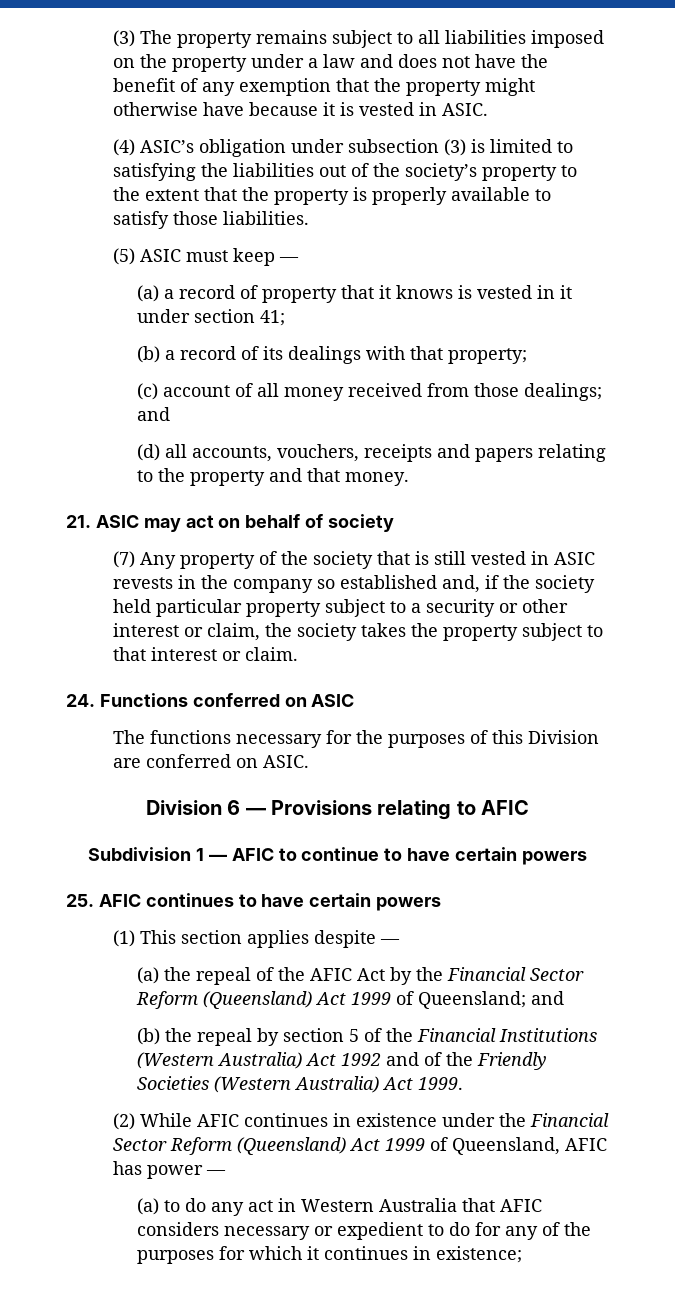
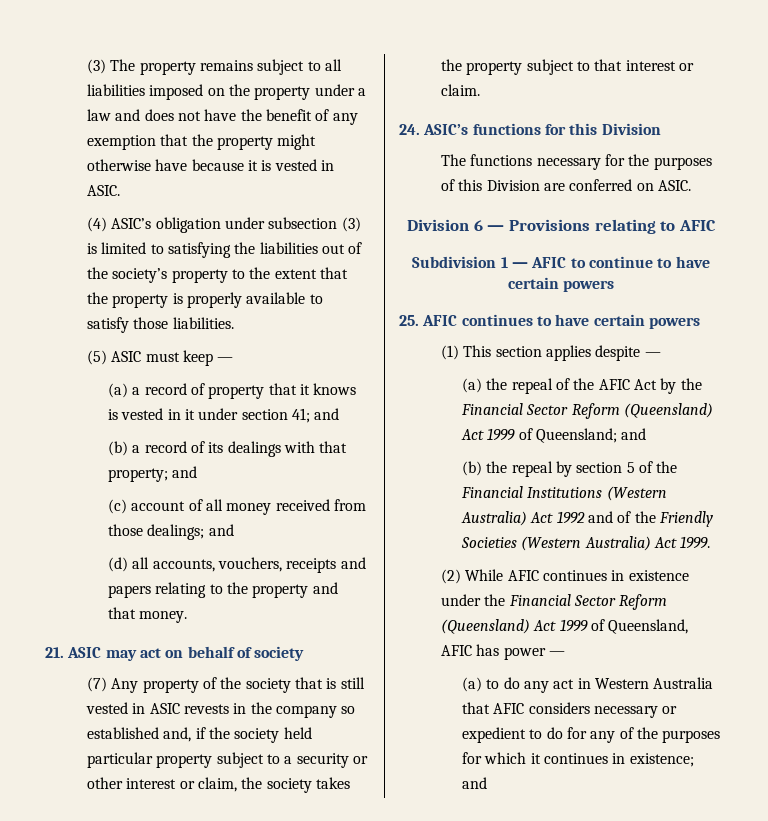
- (a) a record of property that it knows is vested in it under section 41;
+ (a) a record of property that it knows is vested in it under section 41; and
- (b) a record of its dealings with that property;
+ (b) a record of its dealings with that property; and
- 24. Functions conferred on ASIC
+ 24. ASIC’s functions for this Division
- (a) to do any act in Western Australia that AFIC considers necessary or expedient to do for any of the purposes for which it continues in existence;
+ (a) to do any act in Western Australia that AFIC considers necessary or expedient to do for any of the purposes for which it continues in existence; and

